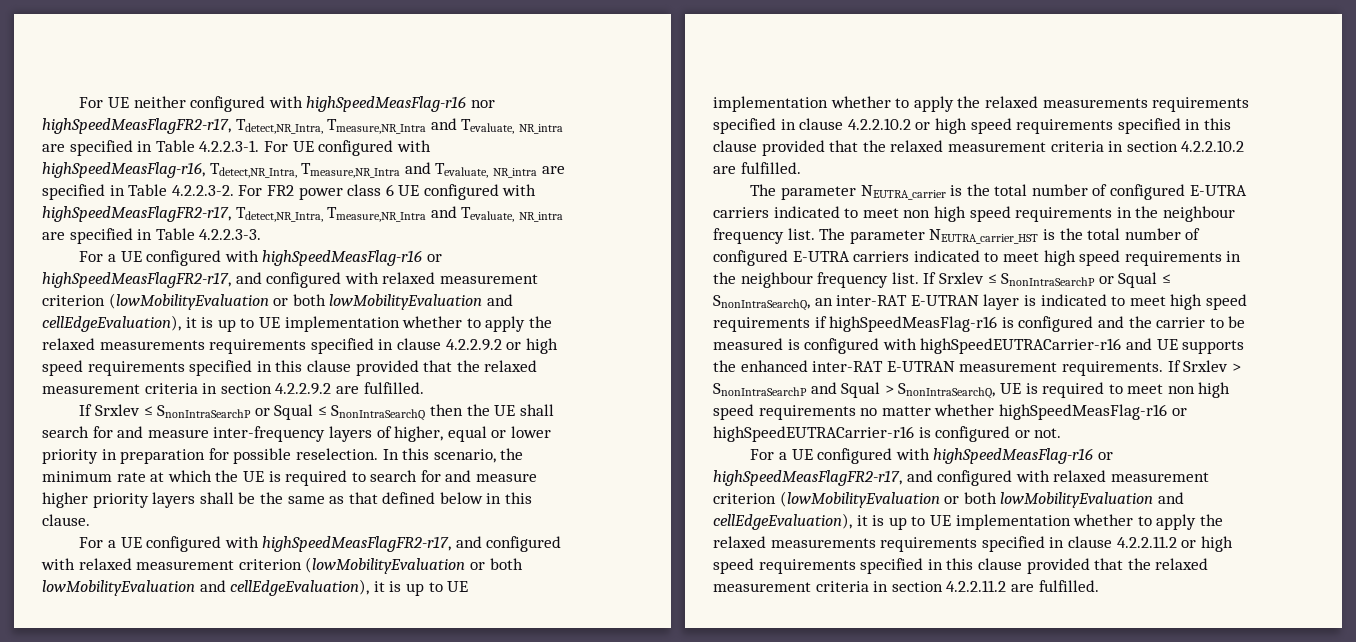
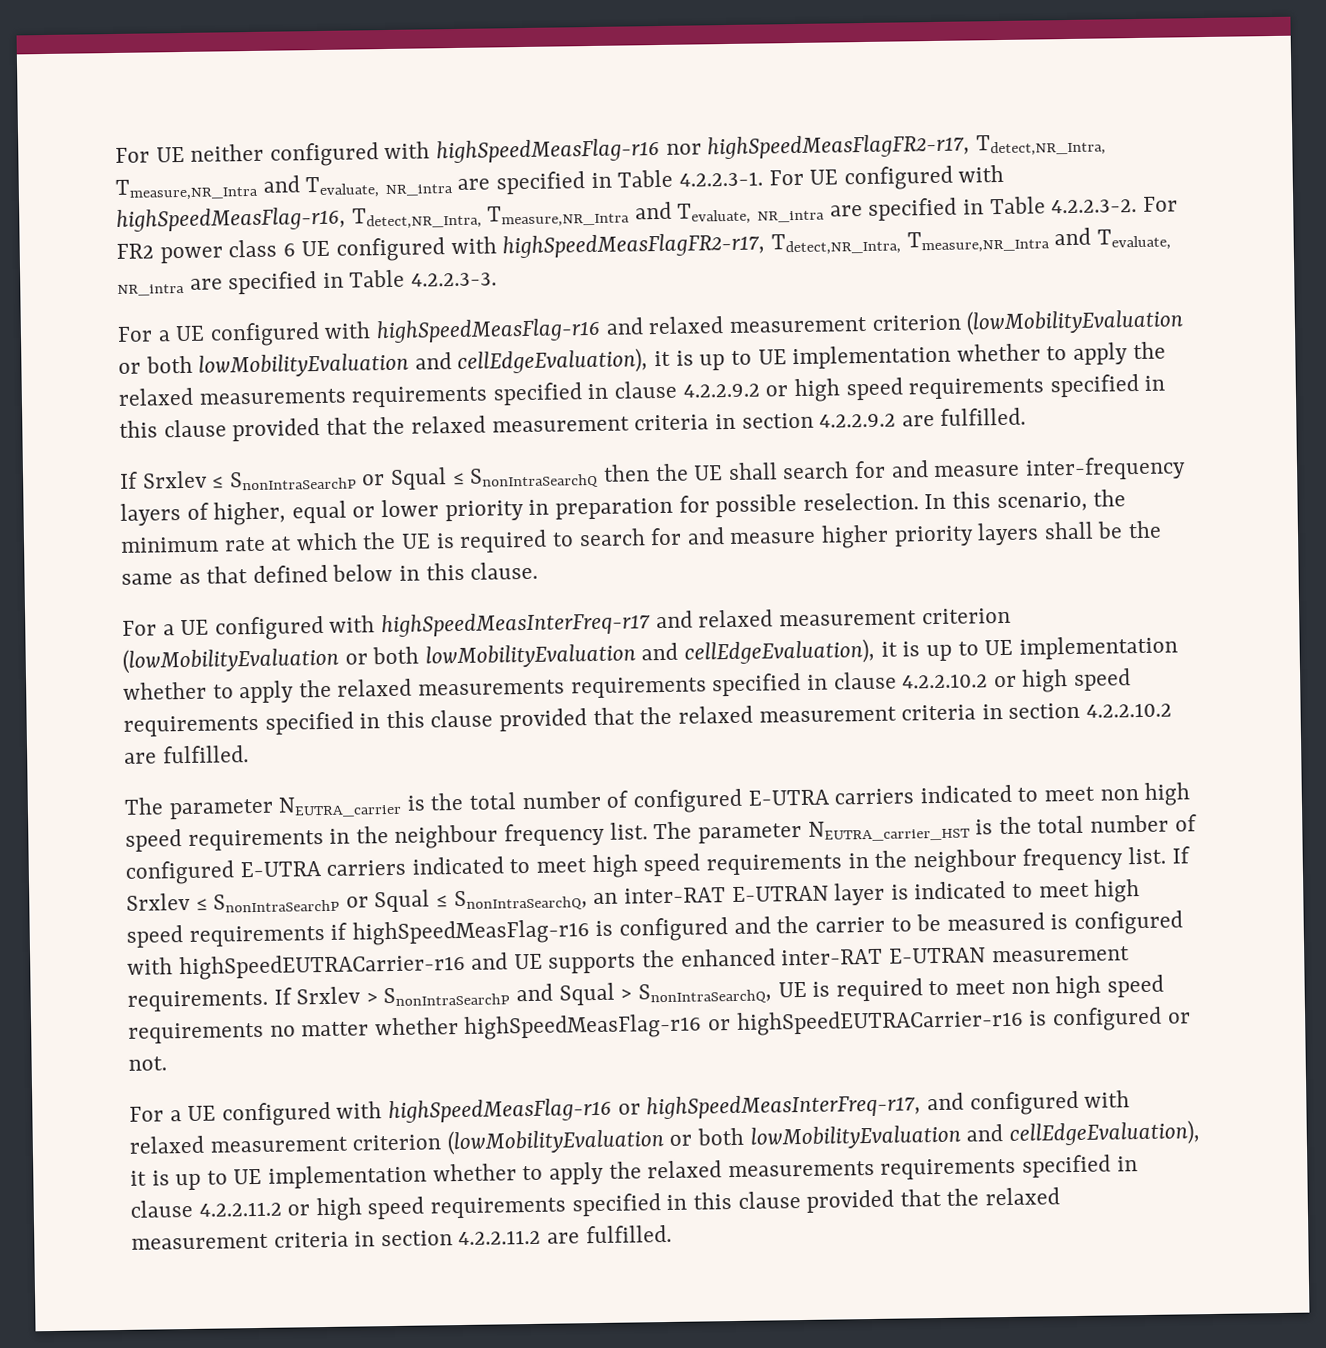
- For a UE configured with highSpeedMeasFlag-r16 or highSpeedMeasFlagFR2-r17, and configured with relaxed measurement criterion (lowMobilityEvaluation or both lowMobilityEvaluation and cellEdgeEvaluation), it is up to UE implementation whether to apply the relaxed measurements requirements specified in clause 4.2.2.9.2 or high speed requirements specified in this clause provided that the relaxed measurement criteria in section 4.2.2.9.2 are fulfilled.
+ For a UE configured with highSpeedMeasFlag-r16 and relaxed measurement criterion (lowMobilityEvaluation or both lowMobilityEvaluation and cellEdgeEvaluation), it is up to UE implementation whether to apply the relaxed measurements requirements specified in clause 4.2.2.9.2 or high speed requirements specified in this clause provided that the relaxed measurement criteria in section 4.2.2.9.2 are fulfilled.
- For a UE configured with highSpeedMeasFlagFR2-r17, and configured with relaxed measurement criterion (lowMobilityEvaluation or both lowMobilityEvaluation and cellEdgeEvaluation), it is up to UE implementation whether to apply the relaxed measurements requirements specified in clause 4.2.2.10.2 or high speed requirements specified in this clause provided that the relaxed measurement criteria in section 4.2.2.10.2 are fulfilled.
+ For a UE configured with highSpeedMeasInterFreq-r17 and relaxed measurement criterion (lowMobilityEvaluation or both lowMobilityEvaluation and cellEdgeEvaluation), it is up to UE implementation whether to apply the relaxed measurements requirements specified in clause 4.2.2.10.2 or high speed requirements specified in this clause provided that the relaxed measurement criteria in section 4.2.2.10.2 are fulfilled.
- For a UE configured with highSpeedMeasFlag-r16 or highSpeedMeasFlagFR2-r17, and configured with relaxed measurement criterion (lowMobilityEvaluation or both lowMobilityEvaluation and cellEdgeEvaluation), it is up to UE implementation whether to apply the relaxed measurements requirements specified in clause 4.2.2.11.2 or high speed requirements specified in this clause provided that the relaxed measurement criteria in section 4.2.2.11.2 are fulfilled.
+ For a UE configured with highSpeedMeasFlag-r16 or highSpeedMeasInterFreq-r17, and configured with relaxed measurement criterion (lowMobilityEvaluation or both lowMobilityEvaluation and cellEdgeEvaluation), it is up to UE implementation whether to apply the relaxed measurements requirements specified in clause 4.2.2.11.2 or high speed requirements specified in this clause provided that the relaxed measurement criteria in section 4.2.2.11.2 are fulfilled.

